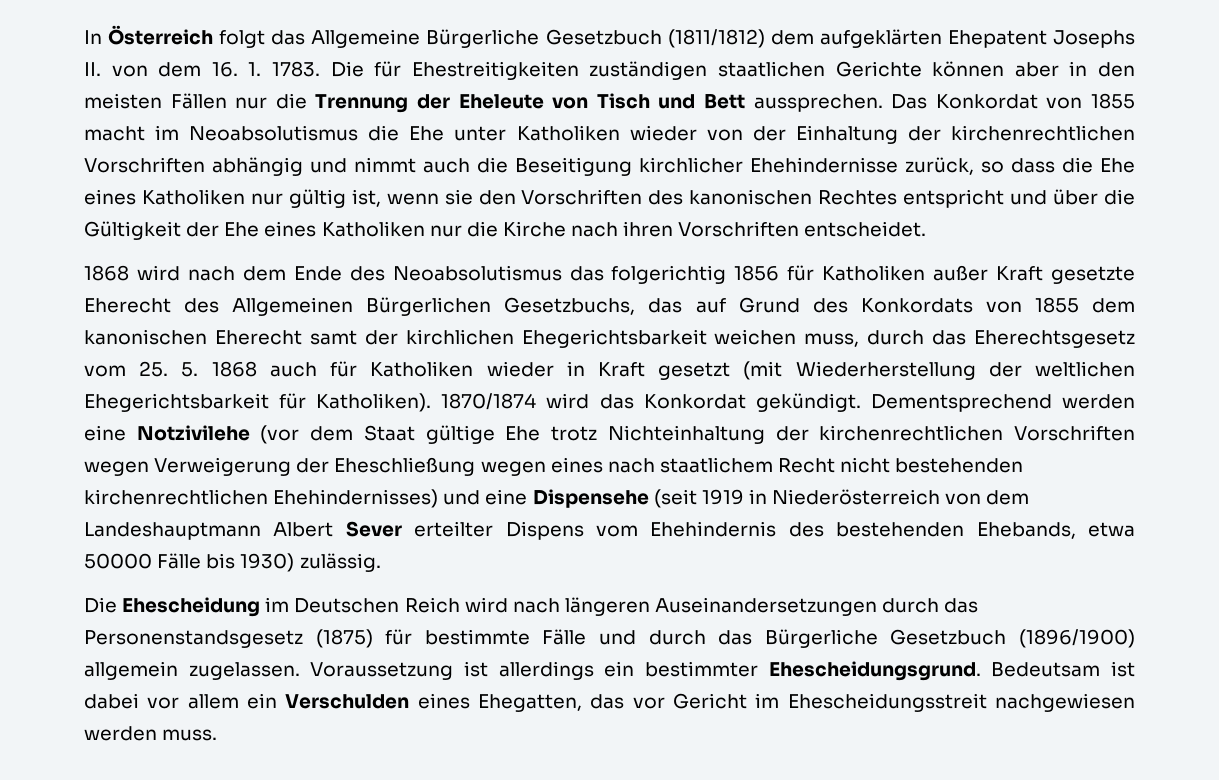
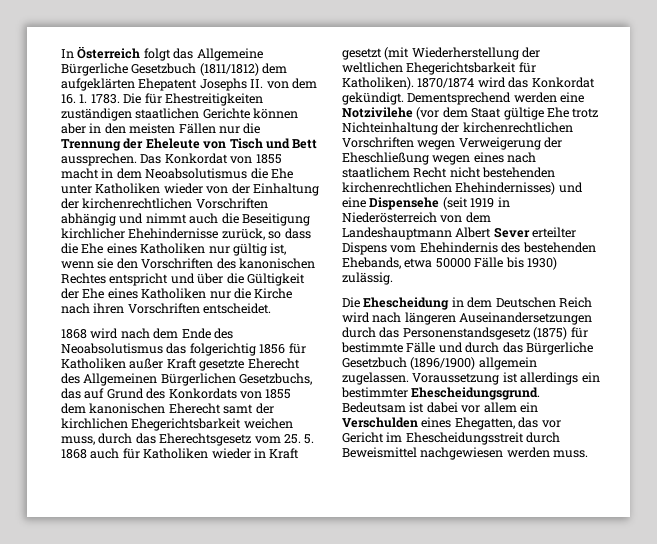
- Das Konkordat von 1855 macht im Neoabsolutismus die Ehe unter Katholiken wieder von der Einhaltung der kirchenrechtlichen Vorschriften abhängig und nimmt auch die Beseitigung kirchlicher Ehehindernisse zurück, so dass die Ehe eines Katholiken nur gültig ist, wenn sie den Vorschriften des kanonischen Rechtes entspricht und über die Gültigkeit der Ehe eines Katholiken nur die Kirche nach ihren Vorschriften entscheidet.
+ Das Konkordat von 1855 macht in dem Neoabsolutismus die Ehe unter Katholiken wieder von der Einhaltung der kirchenrechtlichen Vorschriften abhängig und nimmt auch die Beseitigung kirchlicher Ehehindernisse zurück, so dass die Ehe eines Katholiken nur gültig ist, wenn sie den Vorschriften des kanonischen Rechtes entspricht und über die Gültigkeit der Ehe eines Katholiken nur die Kirche nach ihren Vorschriften entscheidet.
- Die Ehescheidung im Deutschen Reich wird nach längeren Auseinandersetzungen durch das Personenstandsgesetz (1875) für bestimmte Fälle und durch das Bürgerliche Gesetzbuch (1896/1900) allgemein zugelassen.
+ Die Ehescheidung in dem Deutschen Reich wird nach längeren Auseinandersetzungen durch das Personenstandsgesetz (1875) für bestimmte Fälle und durch das Bürgerliche Gesetzbuch (1896/1900) allgemein zugelassen.
- Bedeutsam ist dabei vor allem ein Verschulden eines Ehegatten, das vor Gericht im Ehescheidungsstreit nachgewiesen werden muss.
+ Bedeutsam ist dabei vor allem ein Verschulden eines Ehegatten, das vor Gericht im Ehescheidungsstreit durch Beweismittel nachgewiesen werden muss.

